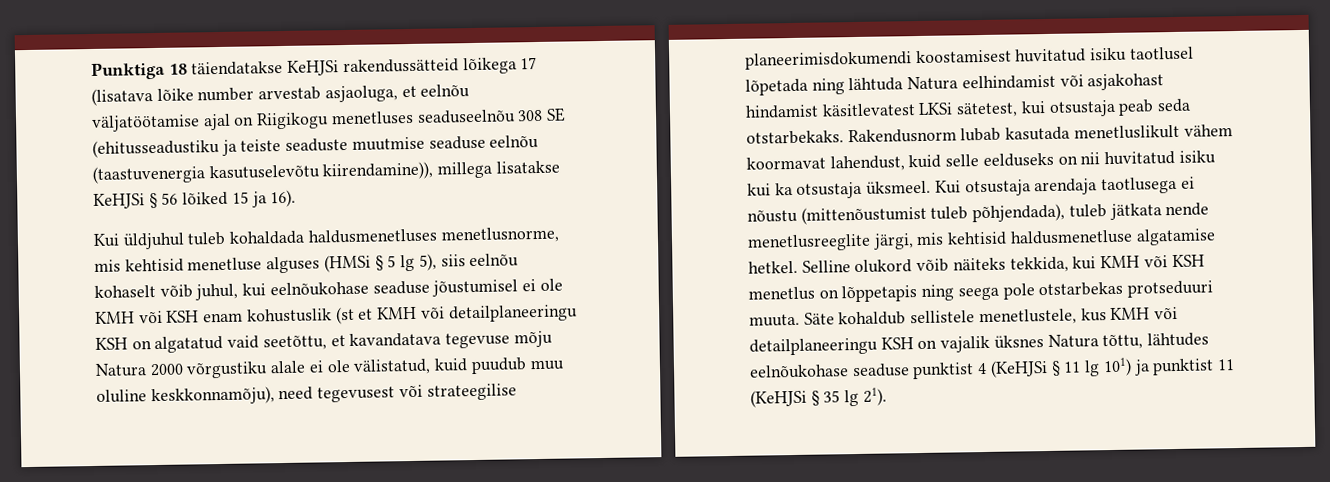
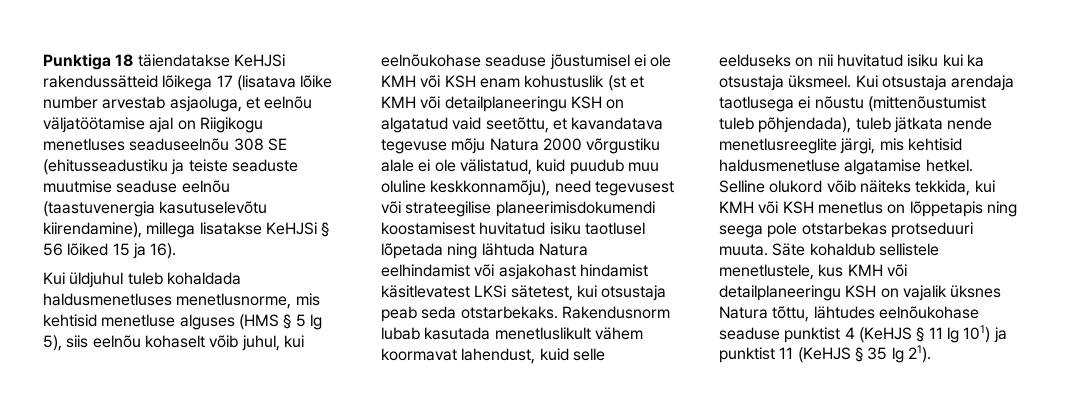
- Punktiga 18 täiendatakse KeHJSi rakendussätteid lõikega 17 (lisatava lõike number arvestab asjaoluga, et eelnõu väljatöötamise ajal on Riigikogu menetluses seaduseelnõu 308 SE (ehitusseadustiku ja teiste seaduste muutmise seaduse eelnõu (taastuvenergia kasutuselevõtu kiirendamine)), millega lisatakse KeHJSi § 56 lõiked 15 ja 16).
+ Punktiga 18 täiendatakse KeHJSi rakendussätteid lõikega 17 (lisatava lõike number arvestab asjaoluga, et eelnõu väljatöötamise ajal on Riigikogu menetluses seaduseelnõu 308 SE (ehitusseadustiku ja teiste seaduste muutmise seaduse eelnõu (taastuvenergia kasutuselevõtu kiirendamine), millega lisatakse KeHJSi § 56 lõiked 15 ja 16).
- Kui üldjuhul tuleb kohaldada haldusmenetluses menetlusnorme, mis kehtisid menetluse alguses (HMSi § 5 lg 5), siis eelnõu kohaselt võib juhul, kui eelnõukohase seaduse jõustumisel ei ole KMH või KSH enam kohustuslik (st et KMH või detailplaneeringu KSH on algatatud vaid seetõttu, et kavandatava tegevuse mõju Natura 2000 võrgustiku alale ei ole välistatud, kuid puudub muu oluline keskkonnamõju), need tegevusest või strateegilise planeerimisdokumendi koostamisest huvitatud isiku taotlusel lõpetada ning lähtuda Natura eelhindamist või asjakohast hindamist käsitlevatest LKSi sätetest, kui otsustaja peab seda otstarbekaks.
+ Kui üldjuhul tuleb kohaldada haldusmenetluses menetlusnorme, mis kehtisid menetluse alguses (HMS § 5 lg 5), siis eelnõu kohaselt võib juhul, kui eelnõukohase seaduse jõustumisel ei ole KMH või KSH enam kohustuslik (st et KMH või detailplaneeringu KSH on algatatud vaid seetõttu, et kavandatava tegevuse mõju Natura 2000 võrgustiku alale ei ole välistatud, kuid puudub muu oluline keskkonnamõju), need tegevusest või strateegilise planeerimisdokumendi koostamisest huvitatud isiku taotlusel lõpetada ning lähtuda Natura eelhindamist või asjakohast hindamist käsitlevatest LKSi sätetest, kui otsustaja peab seda otstarbekaks.
- Säte kohaldub sellistele menetlustele, kus KMH või detailplaneeringu KSH on vajalik üksnes Natura tõttu, lähtudes eelnõukohase seaduse punktist 4 (KeHJSi § 11 lg 101) ja punktist 11 (KeHJSi § 35 lg 21).
+ Säte kohaldub sellistele menetlustele, kus KMH või detailplaneeringu KSH on vajalik üksnes Natura tõttu, lähtudes eelnõukohase seaduse punktist 4 (KeHJS § 11 lg 101) ja punktist 11 (KeHJS § 35 lg 21).

